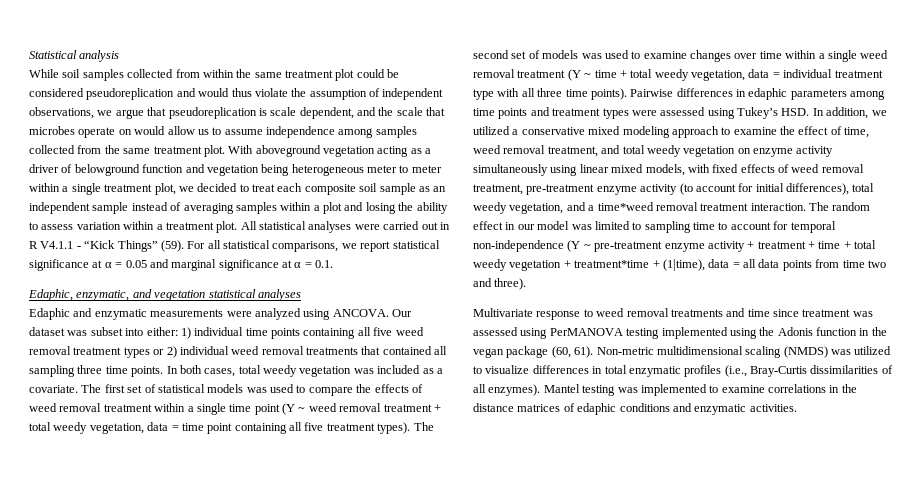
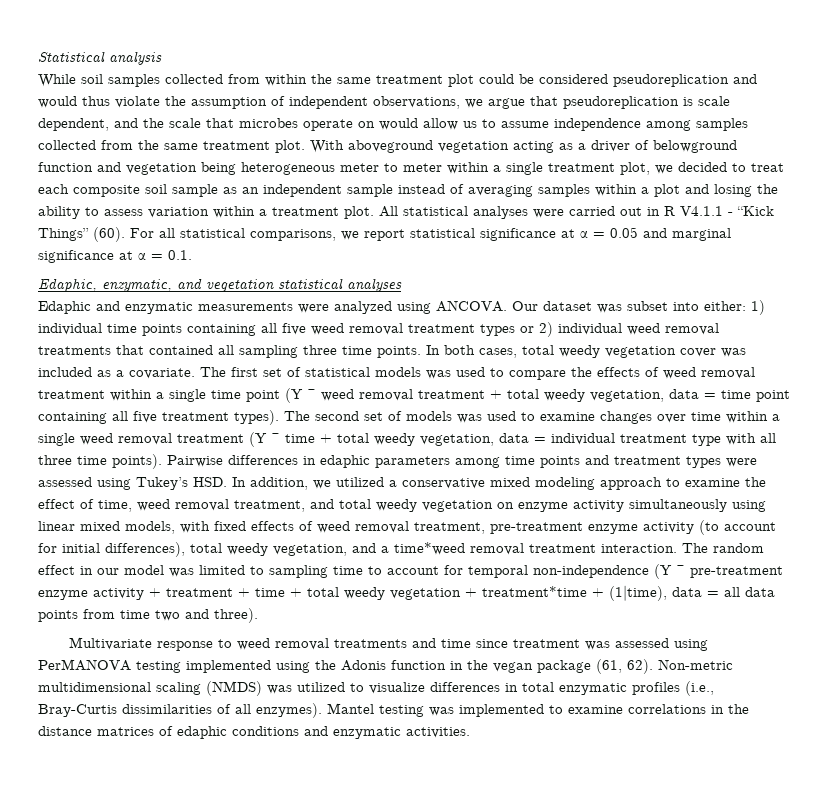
- All statistical analyses were carried out in R V4.1.1 - “Kick Things” (59).
+ All statistical analyses were carried out in R V4.1.1 - “Kick Things” (60).
- In both cases, total weedy vegetation was included as a covariate.
+ In both cases, total weedy vegetation cover was included as a covariate.
- Multivariate response to weed removal treatments and time since treatment was assessed using PerMANOVA testing implemented using the Adonis function in the vegan package (60, 61).
+ Multivariate response to weed removal treatments and time since treatment was assessed using PerMANOVA testing implemented using the Adonis function in the vegan package (61, 62).

